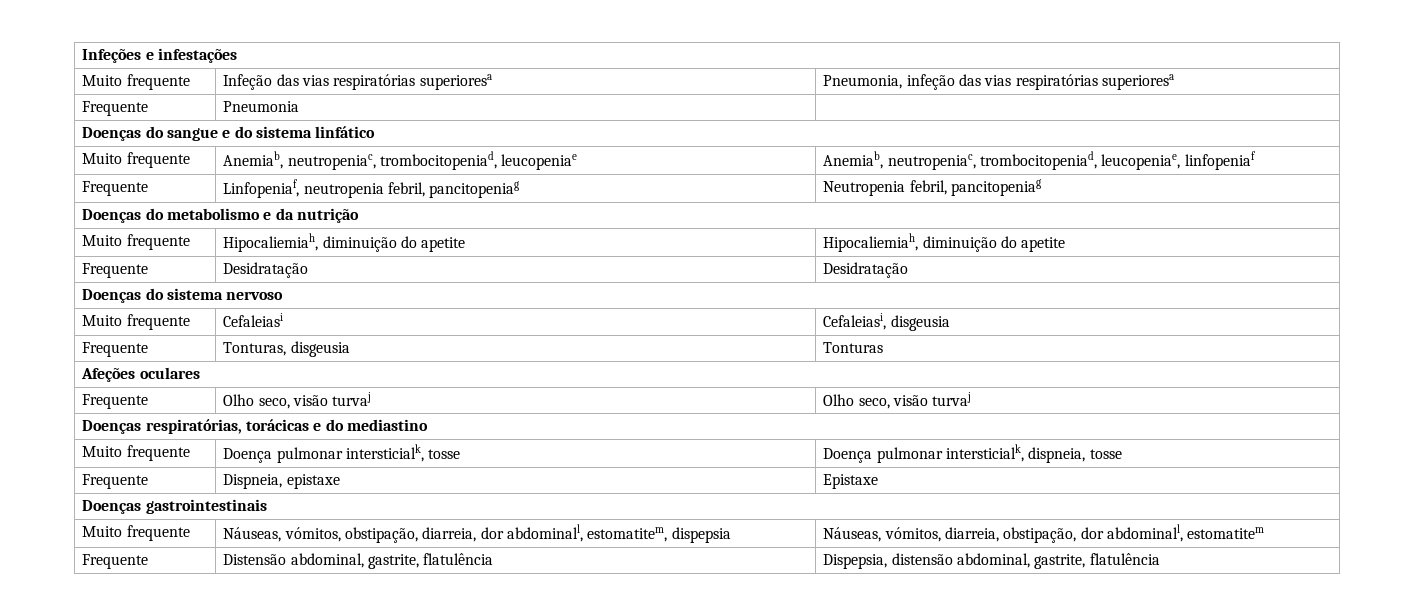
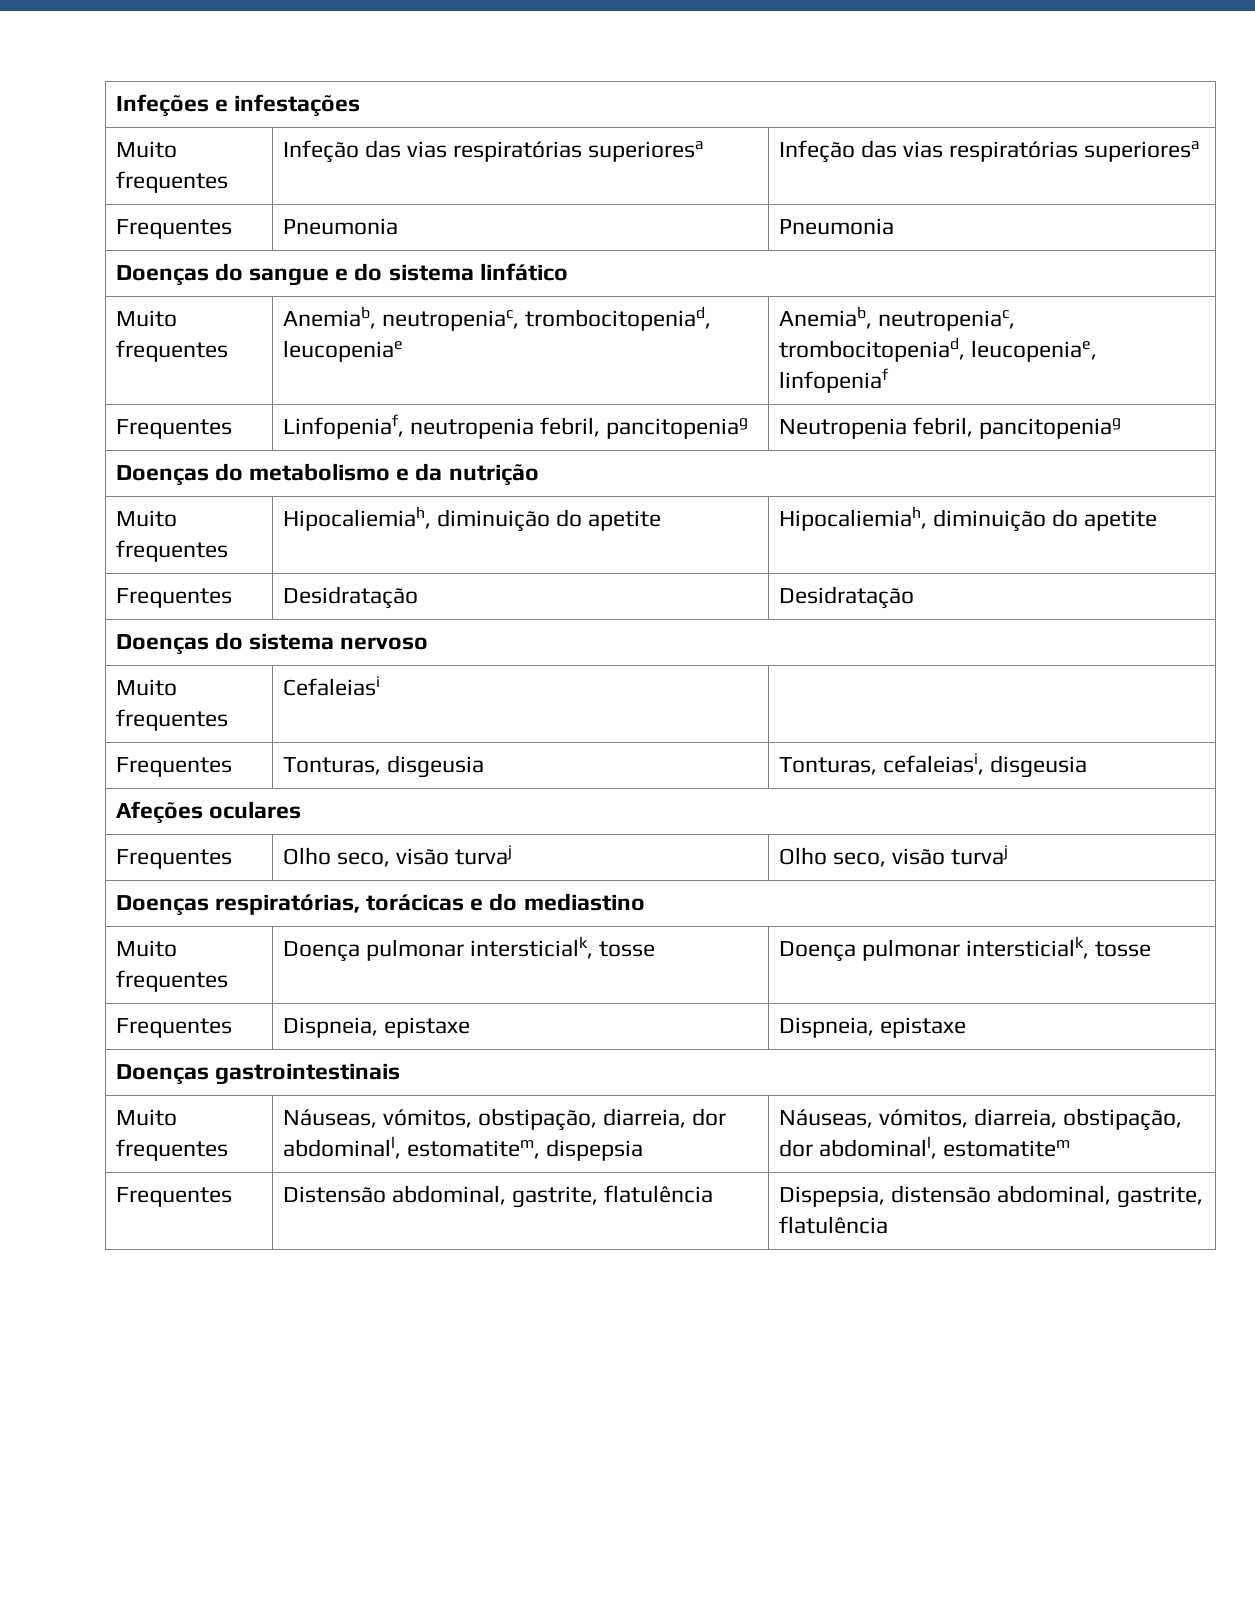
- Muito frequente | Infeção das vias respiratórias superioresa | Pneumonia, infeção das vias respiratórias superioresa
+ Muito frequentes | Infeção das vias respiratórias superioresa | Infeção das vias respiratórias superioresa
- Frequente | Pneumonia |
+ Frequentes | Pneumonia | Pneumonia
- Muito frequente | Anemiab, neutropeniac, trombocitopeniad, leucopeniae | Anemiab, neutropeniac, trombocitopeniad, leucopeniae, linfopeniaf
+ Muito frequentes | Anemiab, neutropeniac, trombocitopeniad, leucopeniae | Anemiab, neutropeniac, trombocitopeniad, leucopeniae, linfopeniaf
- Frequente | Linfopeniaf, neutropenia febril, pancitopeniag | Neutropenia febril, pancitopeniag
+ Frequentes | Linfopeniaf, neutropenia febril, pancitopeniag | Neutropenia febril, pancitopeniag
- Muito frequente | Hipocaliemiah, diminuição do apetite | Hipocaliemiah, diminuição do apetite
+ Muito frequentes | Hipocaliemiah, diminuição do apetite | Hipocaliemiah, diminuição do apetite
- Frequente | Desidratação | Desidratação
+ Frequentes | Desidratação | Desidratação
- Muito frequente | Cefaleiasi | Cefaleiasi, disgeusia
- Frequente | Tonturas, disgeusia | Tonturas
+ Muito frequentes | Cefaleiasi |
+ Frequentes | Tonturas, disgeusia | Tonturas, cefaleiasi, disgeusia
- Frequente | Olho seco, visão turvaj | Olho seco, visão turvaj
+ Frequentes | Olho seco, visão turvaj | Olho seco, visão turvaj
- Muito frequente | Doença pulmonar intersticialk, tosse | Doença pulmonar intersticialk, dispneia, tosse
+ Muito frequentes | Doença pulmonar intersticialk, tosse | Doença pulmonar intersticialk, tosse
- Frequente | Dispneia, epistaxe | Epistaxe
+ Frequentes | Dispneia, epistaxe | Dispneia, epistaxe
- Muito frequente | Náuseas, vómitos, obstipação, diarreia, dor abdominall, estomatitem, dispepsia | Náuseas, vómitos, diarreia, obstipação, dor abdominall, estomatitem
+ Muito frequentes | Náuseas, vómitos, obstipação, diarreia, dor abdominall, estomatitem, dispepsia | Náuseas, vómitos, diarreia, obstipação, dor abdominall, estomatitem
- Frequente | Distensão abdominal, gastrite, flatulência | Dispepsia, distensão abdominal, gastrite, flatulência
+ Frequentes | Distensão abdominal, gastrite, flatulência | Dispepsia, distensão abdominal, gastrite, flatulência

